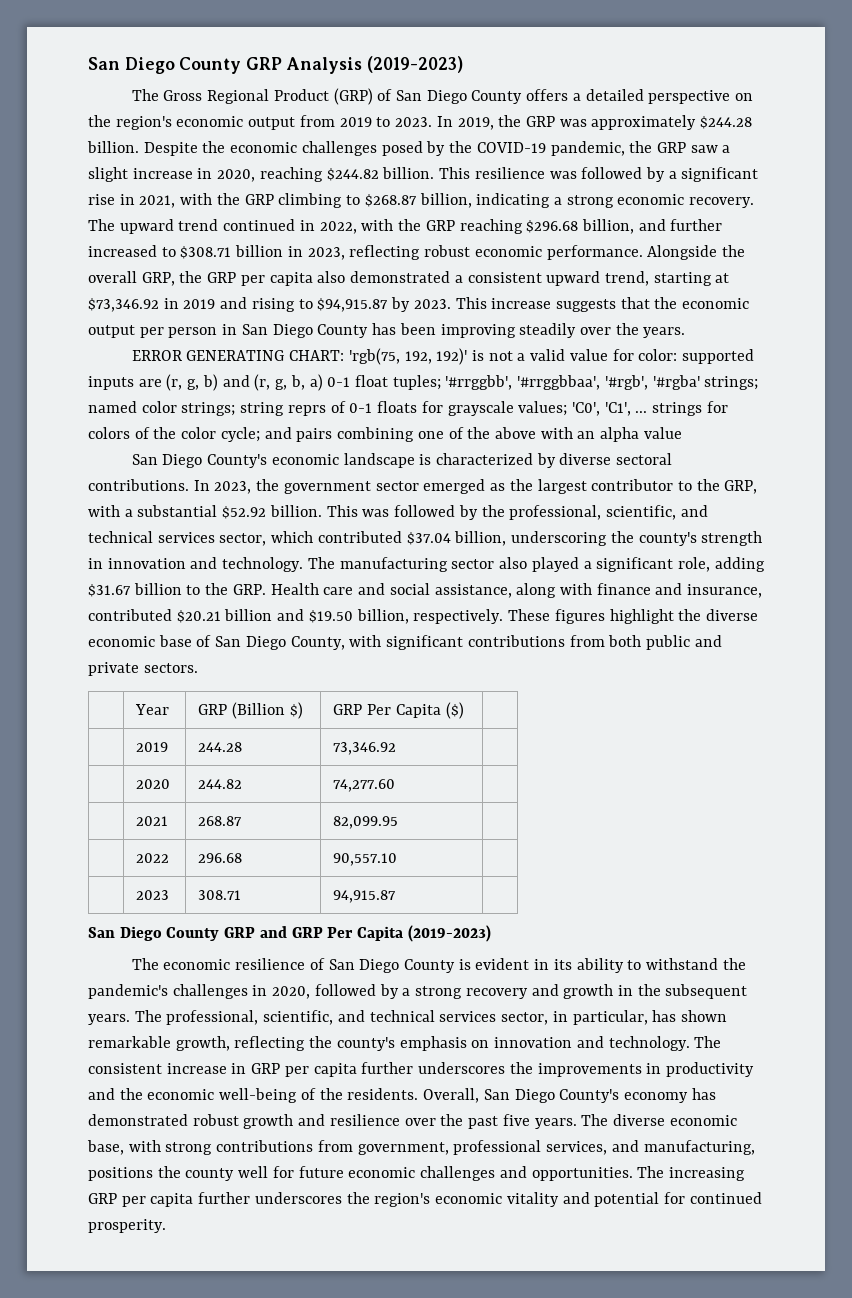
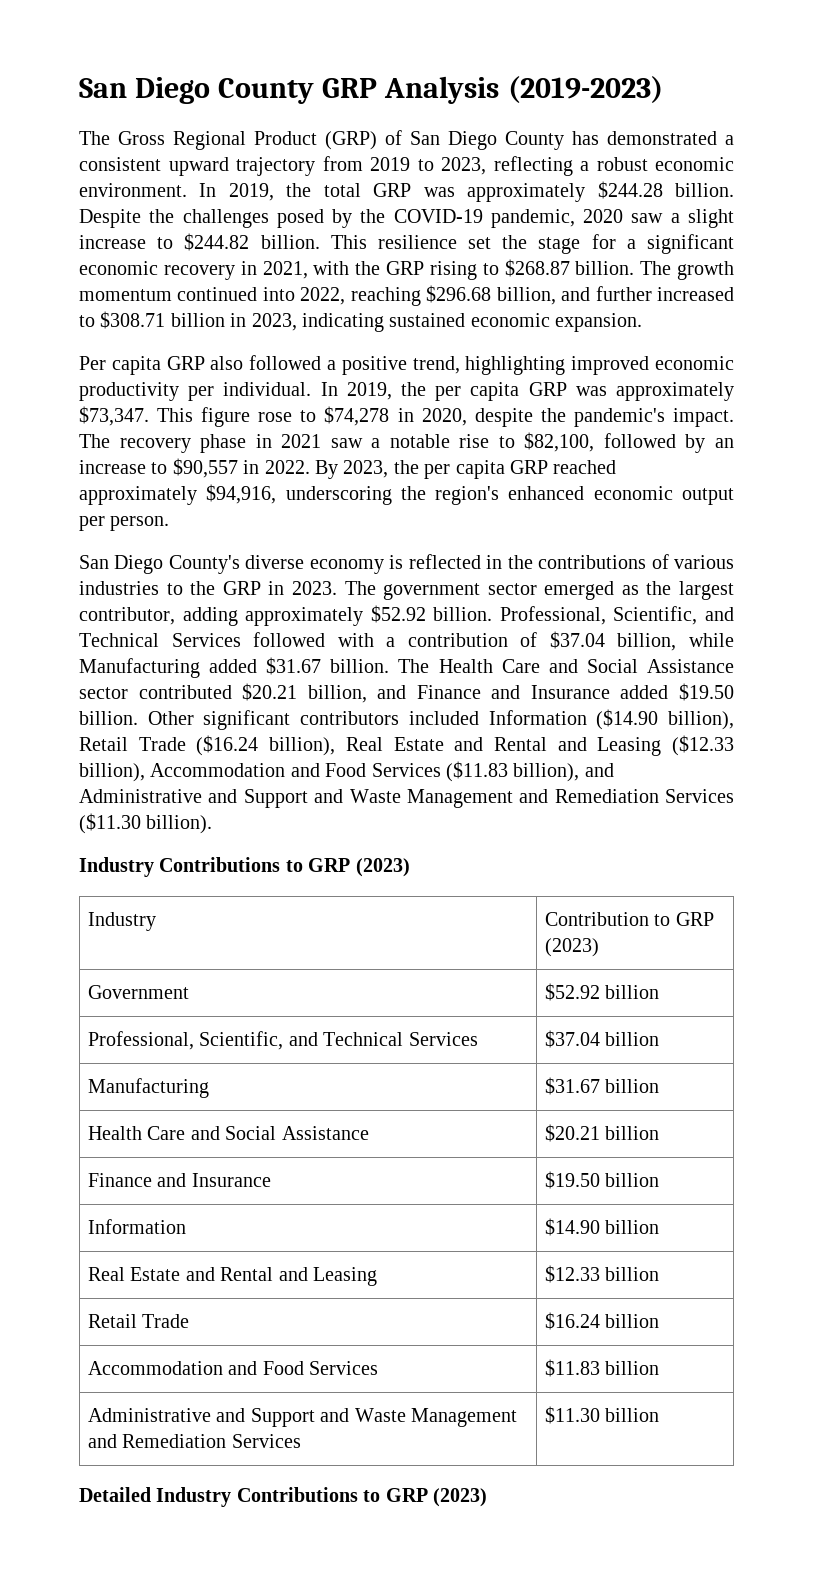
- The Gross Regional Product (GRP) of San Diego County offers a detailed perspective on the region's economic output from 2019 to 2023. In 2019, the GRP was approximately $244.28 billion.
+ The Gross Regional Product (GRP) of San Diego County has demonstrated a consistent upward trajectory from 2019 to 2023, reflecting a robust economic environment. In 2019, the total GRP was approximately $244.28 billion.
- Despite the economic challenges posed by the COVID-19 pandemic, the GRP saw a slight increase in 2020, reaching $244.82 billion.
+ Despite the challenges posed by the COVID-19 pandemic, 2020 saw a slight increase to $244.82 billion.
- This resilience was followed by a significant rise in 2021, with the GRP climbing to $268.87 billion, indicating a strong economic recovery. The upward trend continued in 2022, with the GRP reaching $296.68 billion, and further increased to $308.71 billion in 2023, reflecting robust economic performance. Alongside the overall GRP, the GRP per capita also demonstrated a consistent upward trend, starting at $73,346.92 in 2019 and rising to $94,915.87 by 2023. This increase suggests that the economic output per person in San Diego County has been improving steadily over the years.
- ERROR GENERATING CHART: 'rgb(75, 192, 192)' is not a valid value for color: supported inputs are (r, g, b) and (r, g, b, a) 0-1 float tuples; '#rrggbb', '#rrggbbaa', '#rgb', '#rgba' strings; named color strings; string reprs of 0-1 floats for grayscale values; 'C0', 'C1', ... strings for colors of the color cycle; and pairs combining one of the above with an alpha value
- San Diego County's economic landscape is characterized by diverse sectoral contributions. In 2023, the government sector emerged as the largest contributor to the GRP, with a substantial $52.92 billion. This was followed by the professional, scientific, and technical services sector, which contributed $37.04 billion, underscoring the county's strength in innovation and technology. The manufacturing sector also played a significant role, adding $31.67 billion to the GRP. Health care and social assistance, along with finance and insurance, contributed $20.21 billion and $19.50 billion, respectively. These figures highlight the diverse economic base of San Diego County, with significant contributions from both public and private sectors.
- | Year | GRP (Billion $) | GRP Per Capita ($) |
- | 2019 | 244.28 | 73,346.92 |
- | 2020 | 244.82 | 74,277.60 |
- | 2021 | 268.87 | 82,099.95 |
- | 2022 | 296.68 | 90,557.10 |
- | 2023 | 308.71 | 94,915.87 |
- San Diego County GRP and GRP Per Capita (2019-2023)
- The economic resilience of San Diego County is evident in its ability to withstand the pandemic's challenges in 2020, followed by a strong recovery and growth in the subsequent years. The professional, scientific, and technical services sector, in particular, has shown remarkable growth, reflecting the county's emphasis on innovation and technology. The consistent increase in GRP per capita further underscores the improvements in productivity and the economic well-being of the residents. Overall, San Diego County's economy has demonstrated robust growth and resilience over the past five years. The diverse economic base, with strong contributions from government, professional services, and manufacturing, positions the county well for future economic challenges and opportunities. The increasing GRP per capita further underscores the region's economic vitality and potential for continued prosperity.
+ This resilience set the stage for a significant economic recovery in 2021, with the GRP rising to $268.87 billion. The growth momentum continued into 2022, reaching $296.68 billion, and further increased to $308.71 billion in 2023, indicating sustained economic expansion.
+ Per capita GRP also followed a positive trend, highlighting improved economic productivity per individual. In 2019, the per capita GRP was approximately $73,347. This figure rose to $74,278 in 2020, despite the pandemic's impact. The recovery phase in 2021 saw a notable rise to $82,100, followed by an increase to $90,557 in 2022. By 2023, the per capita GRP reached approximately $94,916, underscoring the region's enhanced economic output per person.
+ San Diego County's diverse economy is reflected in the contributions of various industries to the GRP in 2023. The government sector emerged as the largest contributor, adding approximately $52.92 billion. Professional, Scientific, and Technical Services followed with a contribution of $37.04 billion, while Manufacturing added $31.67 billion. The Health Care and Social Assistance sector contributed $20.21 billion, and Finance and Insurance added $19.50 billion. Other significant contributors included Information ($14.90 billion), Retail Trade ($16.24 billion), Real Estate and Rental and Leasing ($12.33 billion), Accommodation and Food Services ($11.83 billion), and Administrative and Support and Waste Management and Remediation Services ($11.30 billion).
+ Industry Contributions to GRP (2023)
+ Industry | Contribution to GRP (2023)
+ Government | $52.92 billion
+ Professional, Scientific, and Technical Services | $37.04 billion
+ Manufacturing | $31.67 billion
+ Health Care and Social Assistance | $20.21 billion
+ Finance and Insurance | $19.50 billion
+ Information | $14.90 billion
+ Real Estate and Rental and Leasing | $12.33 billion
+ Retail Trade | $16.24 billion
+ Accommodation and Food Services | $11.83 billion
+ Administrative and Support and Waste Management and Remediation Services | $11.30 billion
+ Detailed Industry Contributions to GRP (2023)

